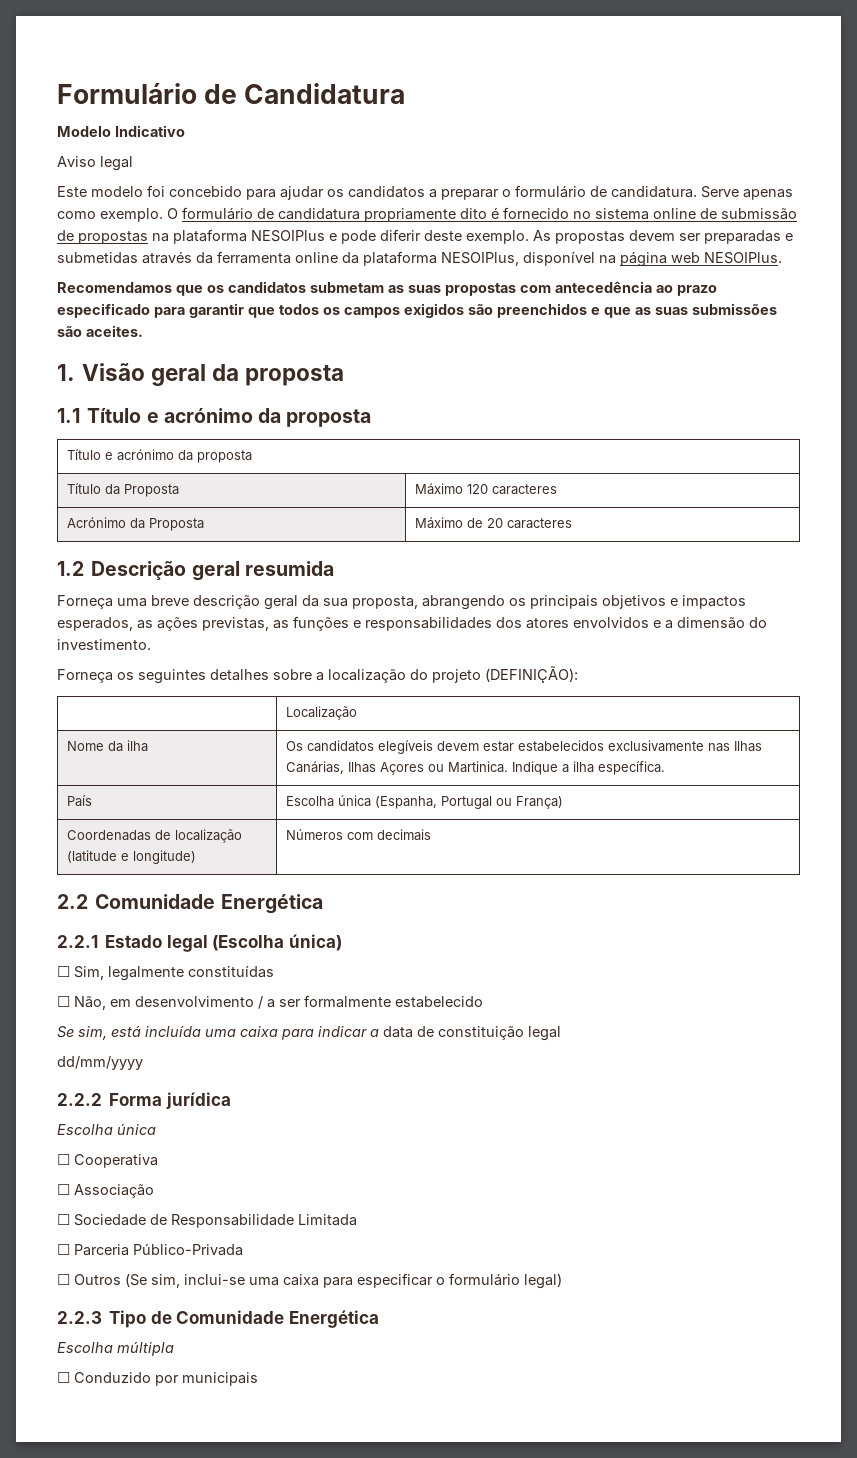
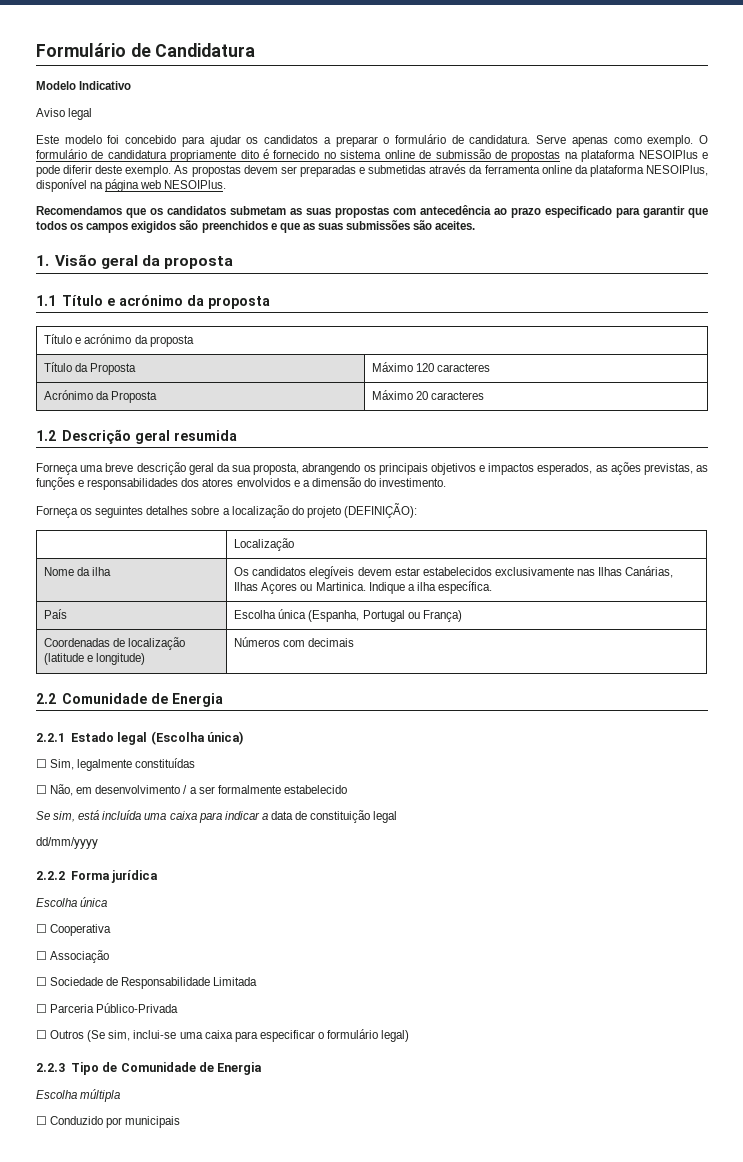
- Acrónimo da Proposta | Máximo de 20 caracteres
+ Acrónimo da Proposta | Máximo 20 caracteres
- 2.2 Comunidade Energética
+ 2.2 Comunidade de Energia
- 2.2.3 Tipo de Comunidade Energética
+ 2.2.3 Tipo de Comunidade de Energia

